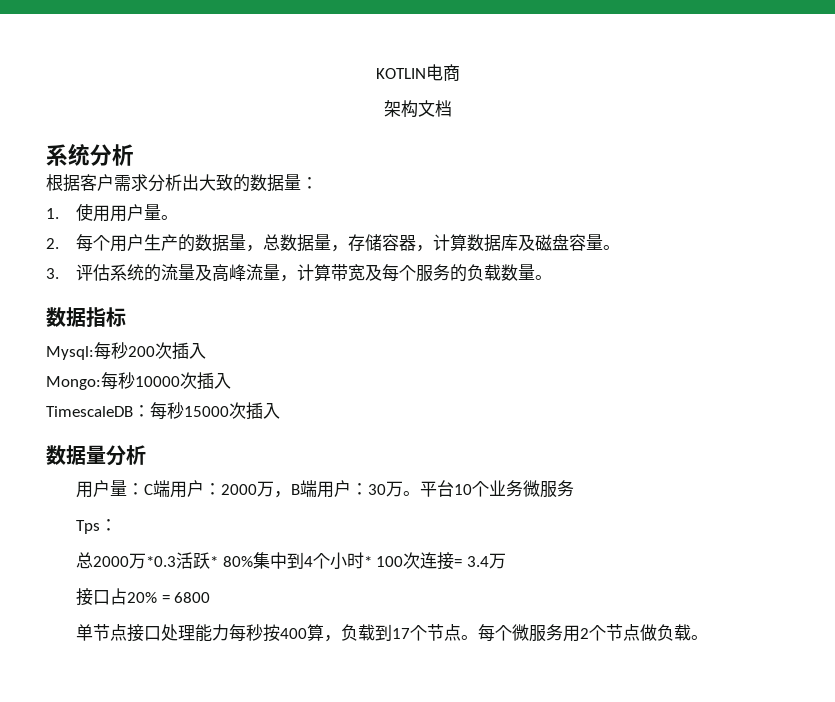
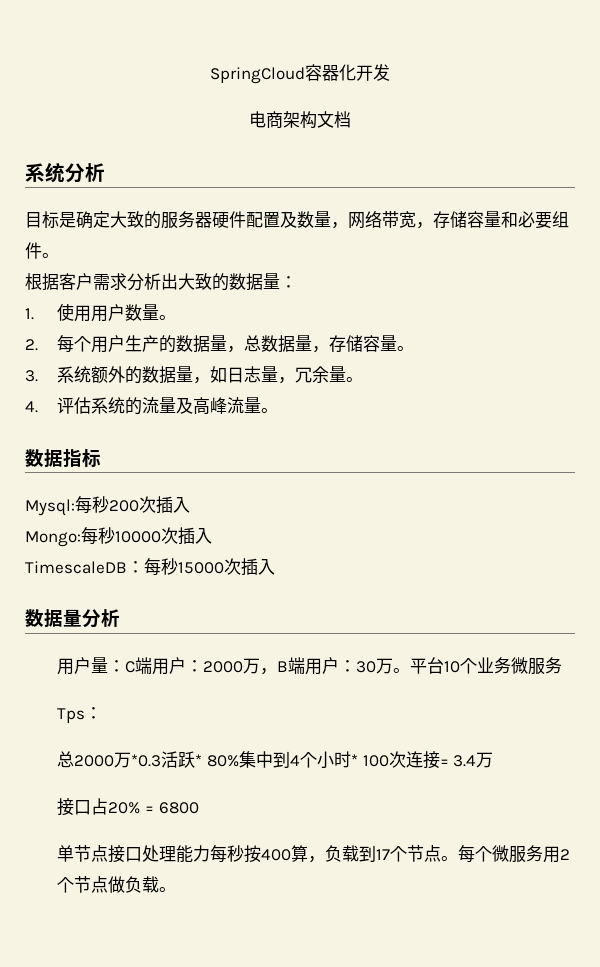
- KOTLIN电商
- 架构文档
+ SpringCloud容器化开发
+ 电商架构文档
+ 目标是确定大致的服务器硬件配置及数量，网络带宽，存储容量和必要组件。
- 1.使用用户量。
+ 1.使用用户数量。
- 2.每个用户生产的数据量，总数据量，存储容器，计算数据库及磁盘容量。
- 3.评估系统的流量及高峰流量，计算带宽及每个服务的负载数量。
+ 2.每个用户生产的数据量，总数据量，存储容量。
+ 3.系统额外的数据量，如日志量，冗余量。
+ 4.评估系统的流量及高峰流量。

